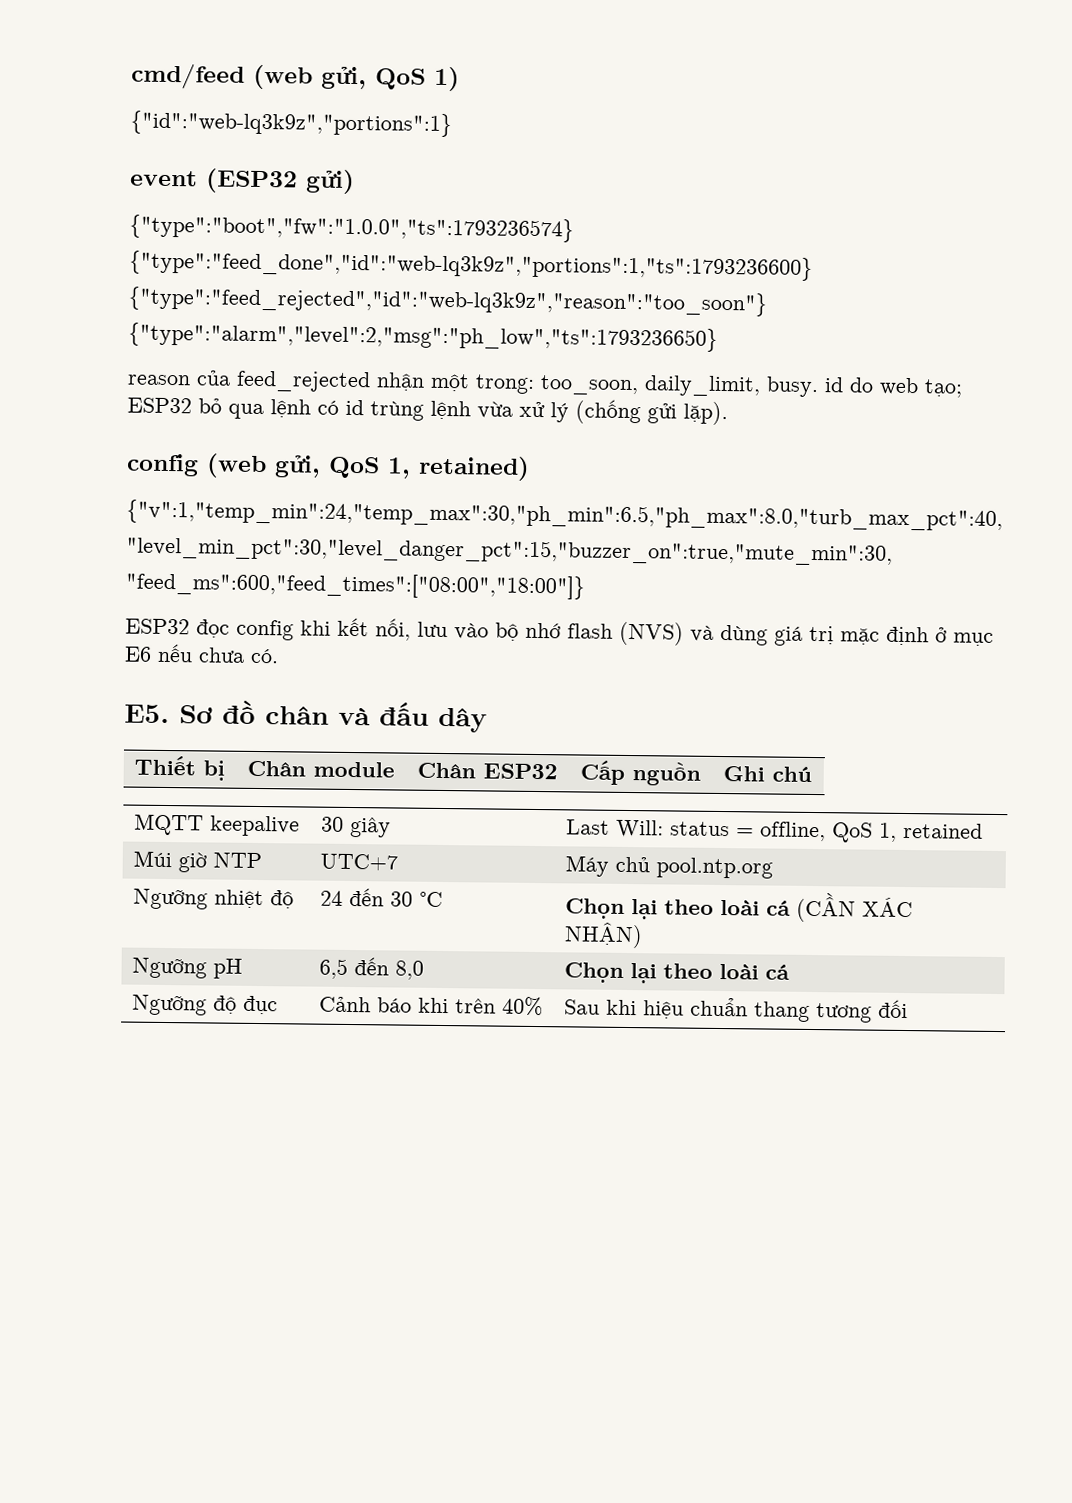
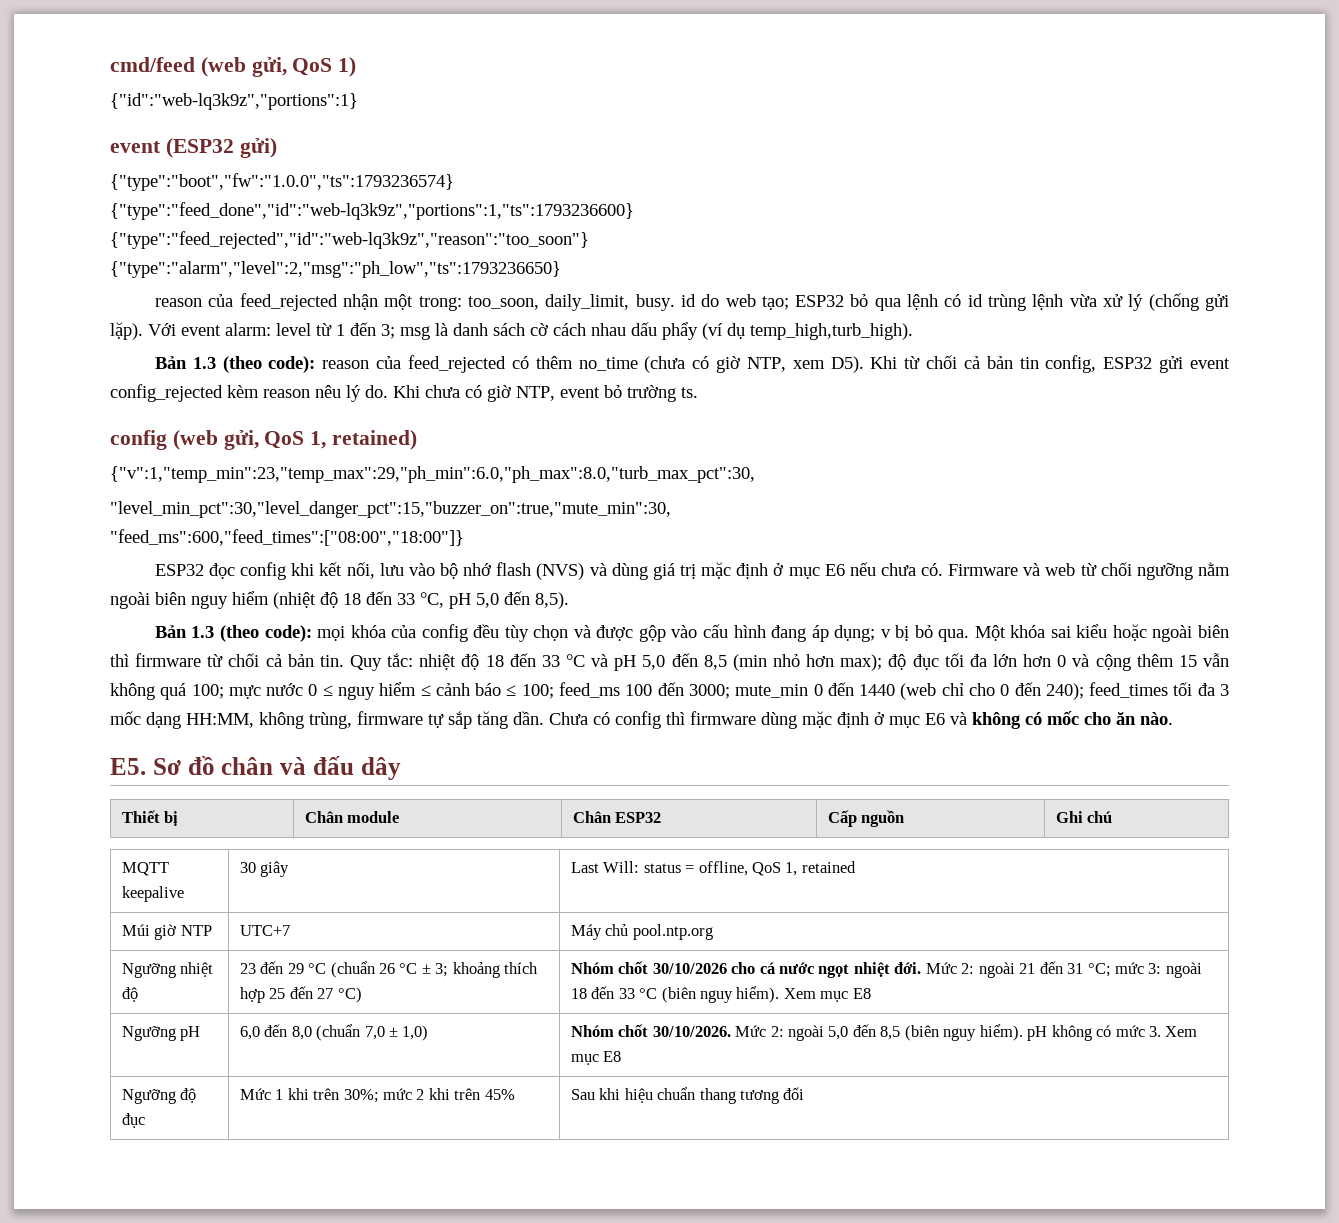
+ Với event alarm: level từ 1 đến 3; msg là danh sách cờ cách nhau dấu phẩy (ví dụ temp_high,turb_high).
+ Bản 1.3 (theo code): reason của feed_rejected có thêm no_time (chưa có giờ NTP, xem D5). Khi từ chối cả bản tin config, ESP32 gửi event config_rejected kèm reason nêu lý do. Khi chưa có giờ NTP, event bỏ trường ts.
- {"v":1,"temp_min":24,"temp_max":30,"ph_min":6.5,"ph_max":8.0,"turb_max_pct":40,
+ {"v":1,"temp_min":23,"temp_max":29,"ph_min":6.0,"ph_max":8.0,"turb_max_pct":30,
+ Firmware và web từ chối ngưỡng nằm ngoài biên nguy hiểm (nhiệt độ 18 đến 33 °C, pH 5,0 đến 8,5).
+ Bản 1.3 (theo code): mọi khóa của config đều tùy chọn và được gộp vào cấu hình đang áp dụng; v bị bỏ qua. Một khóa sai kiểu hoặc ngoài biên thì firmware từ chối cả bản tin. Quy tắc: nhiệt độ 18 đến 33 °C và pH 5,0 đến 8,5 (min nhỏ hơn max); độ đục tối đa lớn hơn 0 và cộng thêm 15 vẫn không quá 100; mực nước 0 ≤ nguy hiểm ≤ cảnh báo ≤ 100; feed_ms 100 đến 3000; mute_min 0 đến 1440 (web chỉ cho 0 đến 240); feed_times tối đa 3 mốc dạng HH:MM, không trùng, firmware tự sắp tăng dần. Chưa có config thì firmware dùng mặc định ở mục E6 và không có mốc cho ăn nào.
- 24 đến 30 °C | Chọn lại theo loài cá (CẦN XÁC NHẬN)
+ 23 đến 29 °C (chuẩn 26 °C ± 3; khoảng thích hợp 25 đến 27 °C) | Nhóm chốt 30/10/2026 cho cá nước ngọt nhiệt đới. Mức 2: ngoài 21 đến 31 °C; mức 3: ngoài 18 đến 33 °C (biên nguy hiểm). Xem mục E8
- Ngưỡng pH | 6,5 đến 8,0 | Chọn lại theo loài cá
- Ngưỡng độ đục | Cảnh báo khi trên 40% | Sau khi hiệu chuẩn thang tương đối
+ Ngưỡng pH | 6,0 đến 8,0 (chuẩn 7,0 ± 1,0) | Nhóm chốt 30/10/2026. Mức 2: ngoài 5,0 đến 8,5 (biên nguy hiểm). pH không có mức 3. Xem mục E8
+ Ngưỡng độ đục | Mức 1 khi trên 30%; mức 2 khi trên 45% | Sau khi hiệu chuẩn thang tương đối

